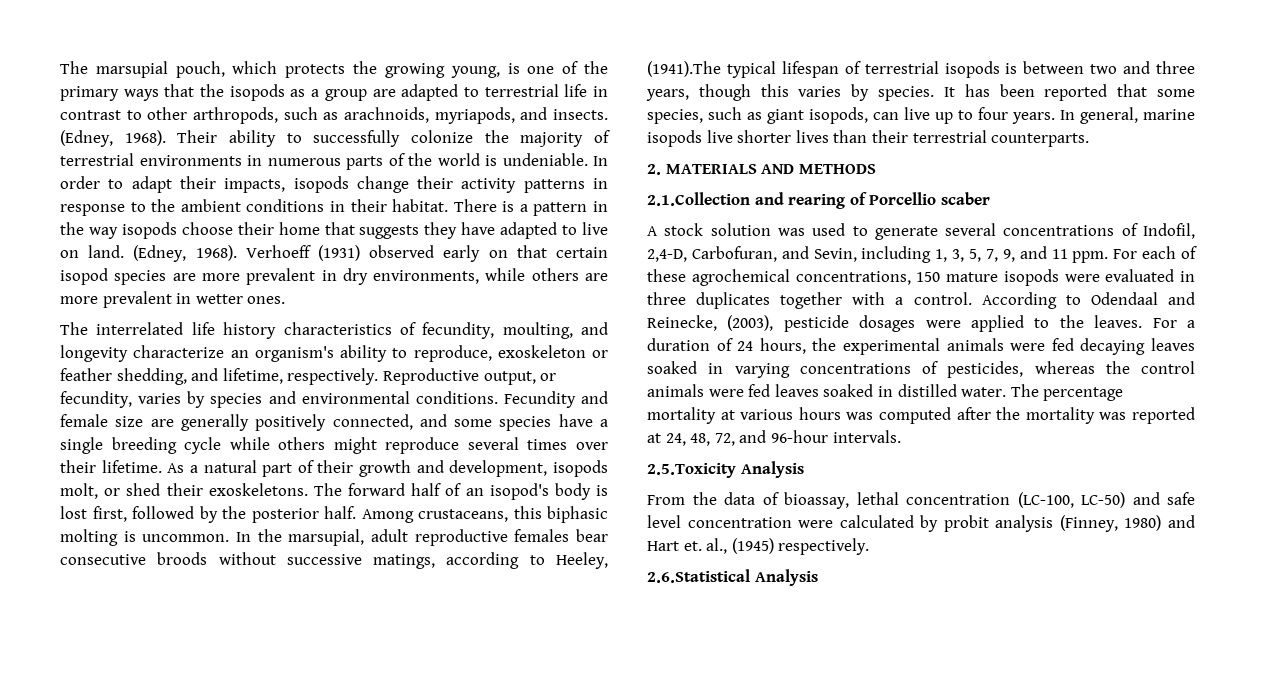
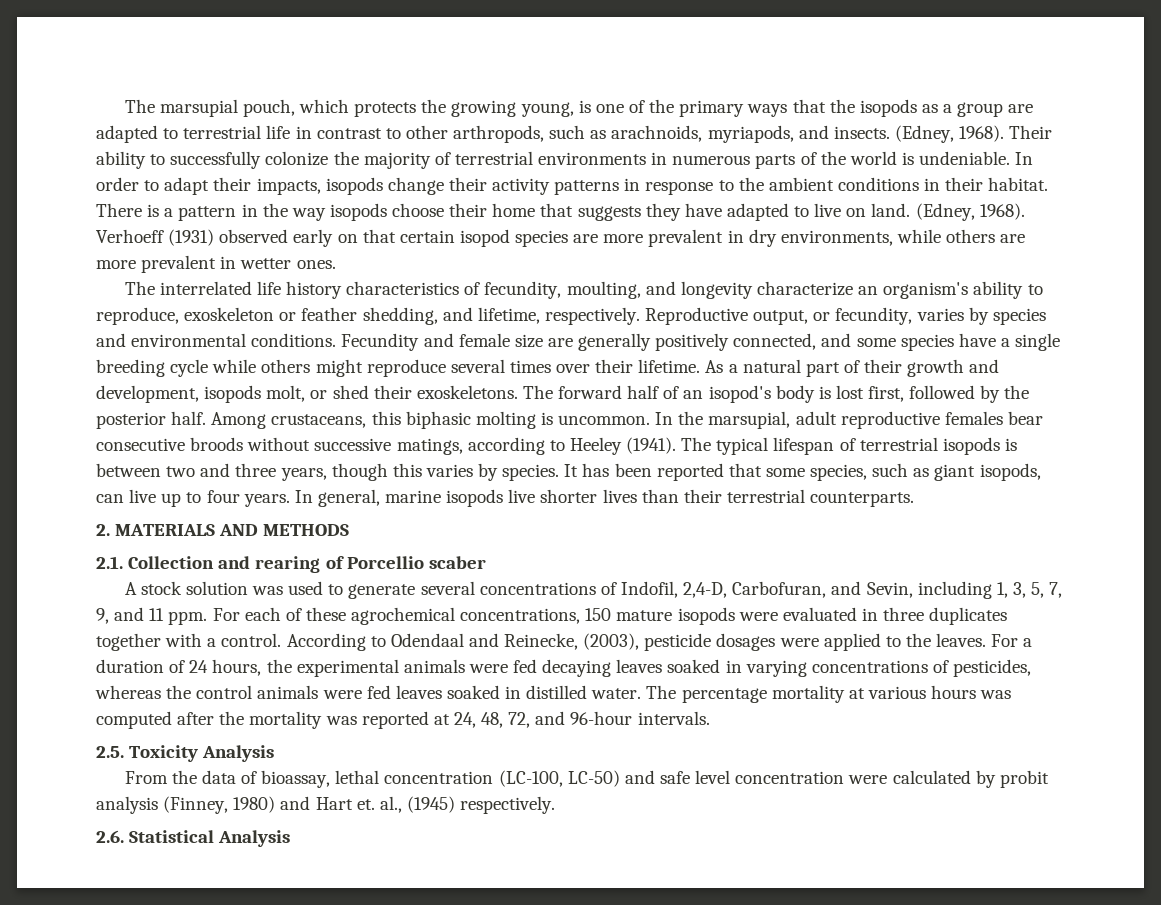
- In the marsupial, adult reproductive females bear consecutive broods without successive matings, according to Heeley, (1941).The typical lifespan of terrestrial isopods is between two and three years, though this varies by species.
+ In the marsupial, adult reproductive females bear consecutive broods without successive matings, according to Heeley (1941). The typical lifespan of terrestrial isopods is between two and three years, though this varies by species.
- 2.1.Collection and rearing of Porcellio scaber
+ 2.1. Collection and rearing of Porcellio scaber
- 2.5.Toxicity Analysis
+ 2.5. Toxicity Analysis
- 2.6.Statistical Analysis
+ 2.6. Statistical Analysis

